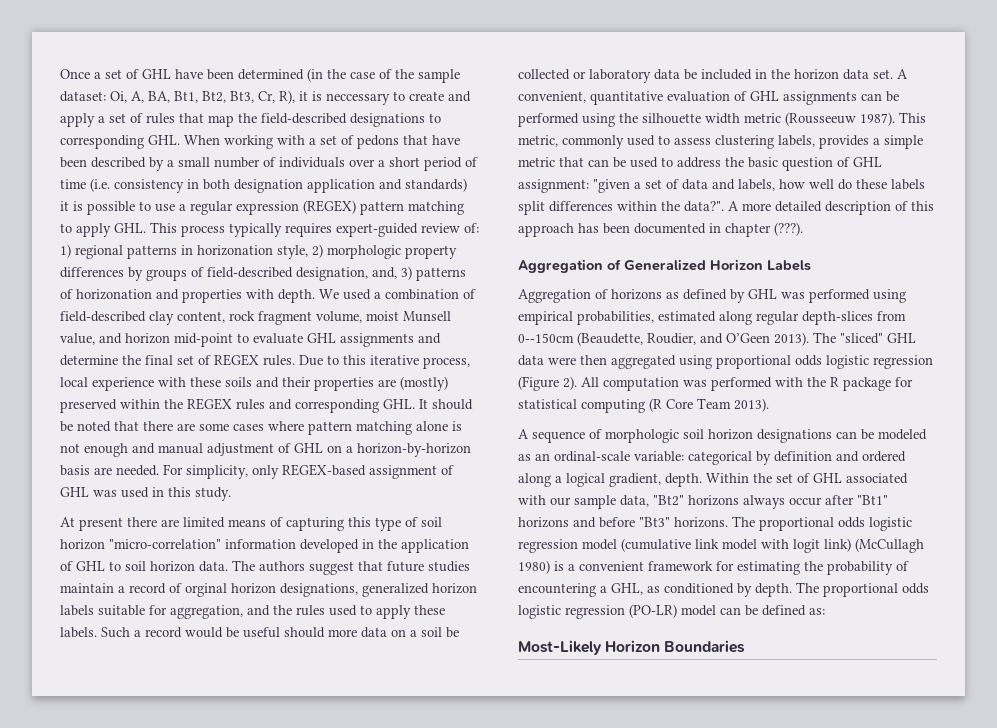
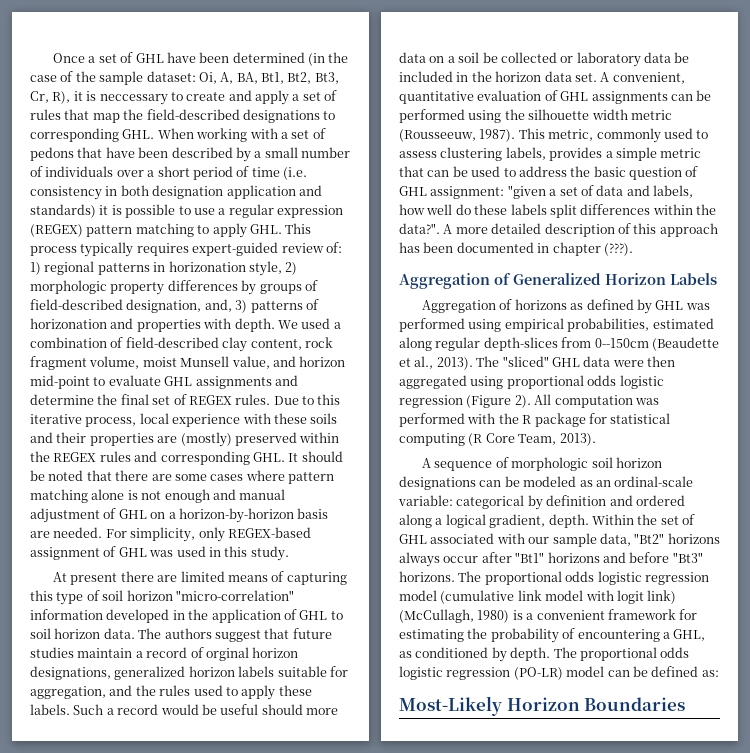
- A convenient, quantitative evaluation of GHL assignments can be performed using the silhouette width metric (Rousseeuw 1987).
+ A convenient, quantitative evaluation of GHL assignments can be performed using the silhouette width metric (Rousseeuw, 1987).
- Aggregation of horizons as defined by GHL was performed using empirical probabilities, estimated along regular depth-slices from 0--150cm (Beaudette, Roudier, and O’Geen 2013).
+ Aggregation of horizons as defined by GHL was performed using empirical probabilities, estimated along regular depth-slices from 0--150cm (Beaudette et al., 2013).
- All computation was performed with the R package for statistical computing (R Core Team 2013).
+ All computation was performed with the R package for statistical computing (R Core Team, 2013).
- The proportional odds logistic regression model (cumulative link model with logit link) (McCullagh 1980) is a convenient framework for estimating the probability of encountering a GHL, as conditioned by depth.
+ The proportional odds logistic regression model (cumulative link model with logit link) (McCullagh, 1980) is a convenient framework for estimating the probability of encountering a GHL, as conditioned by depth.

